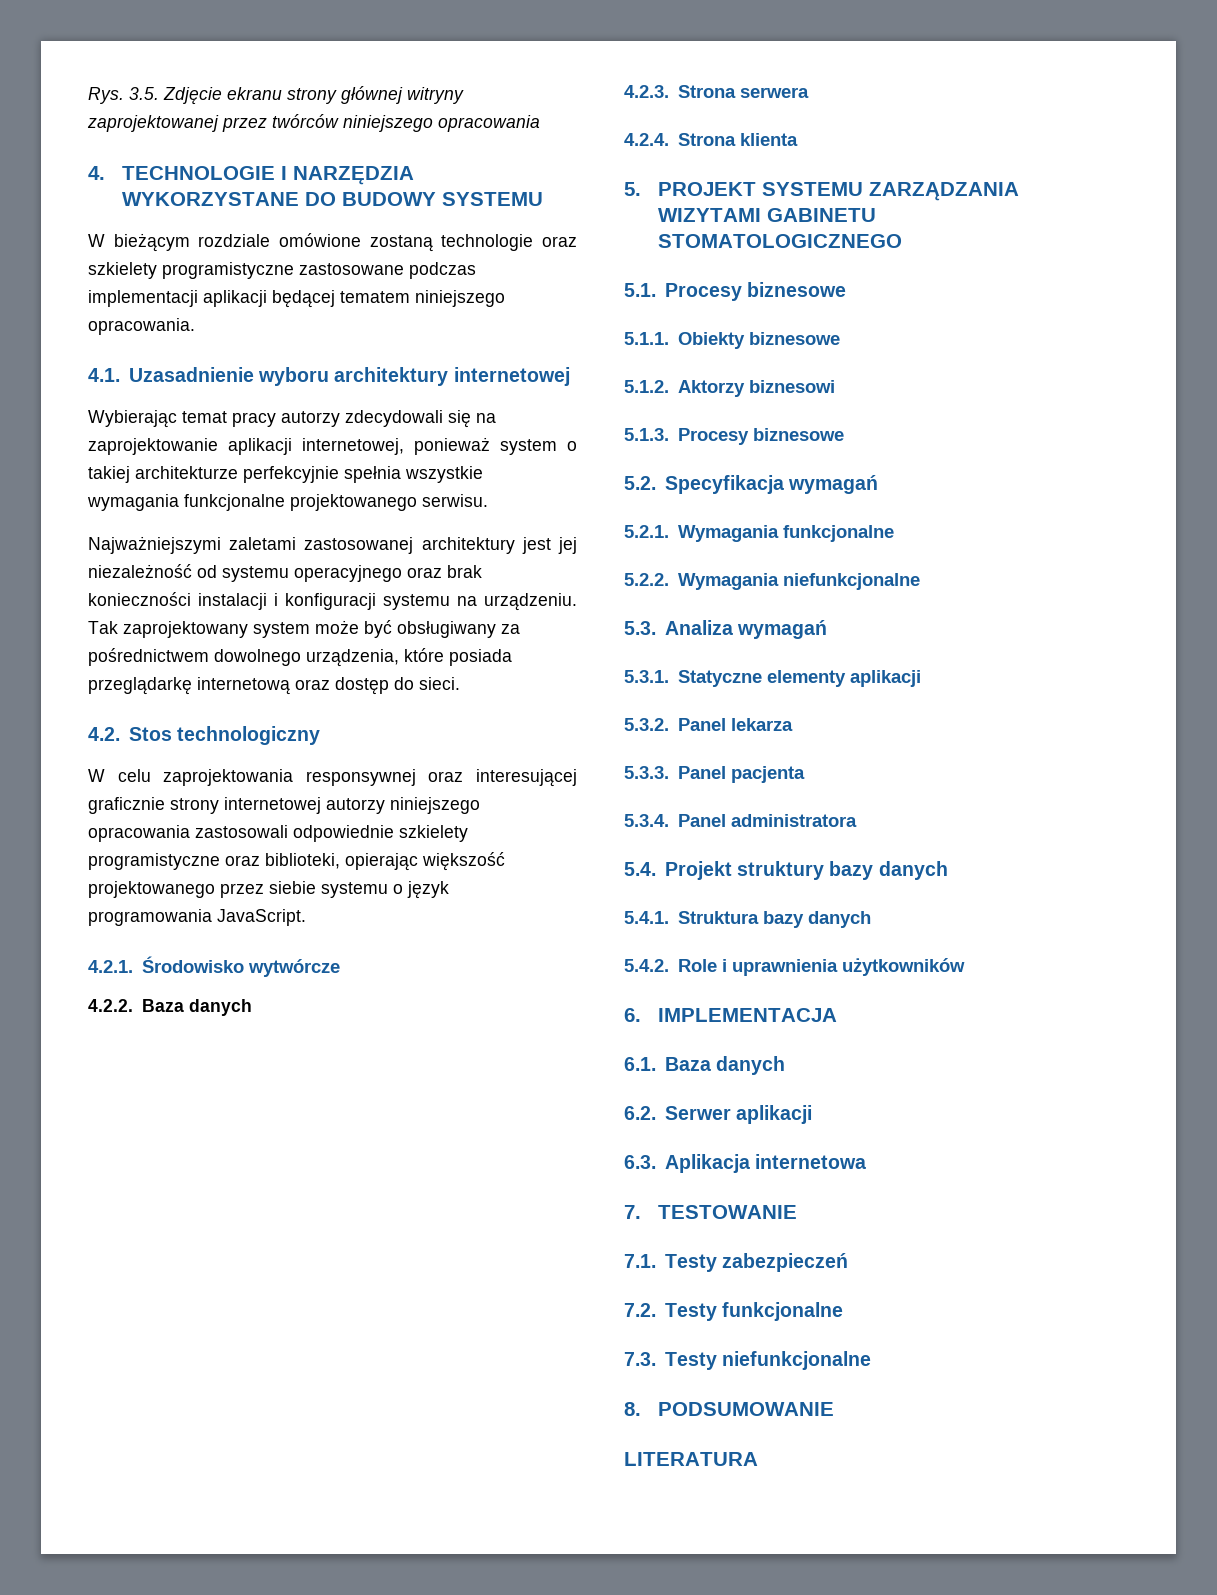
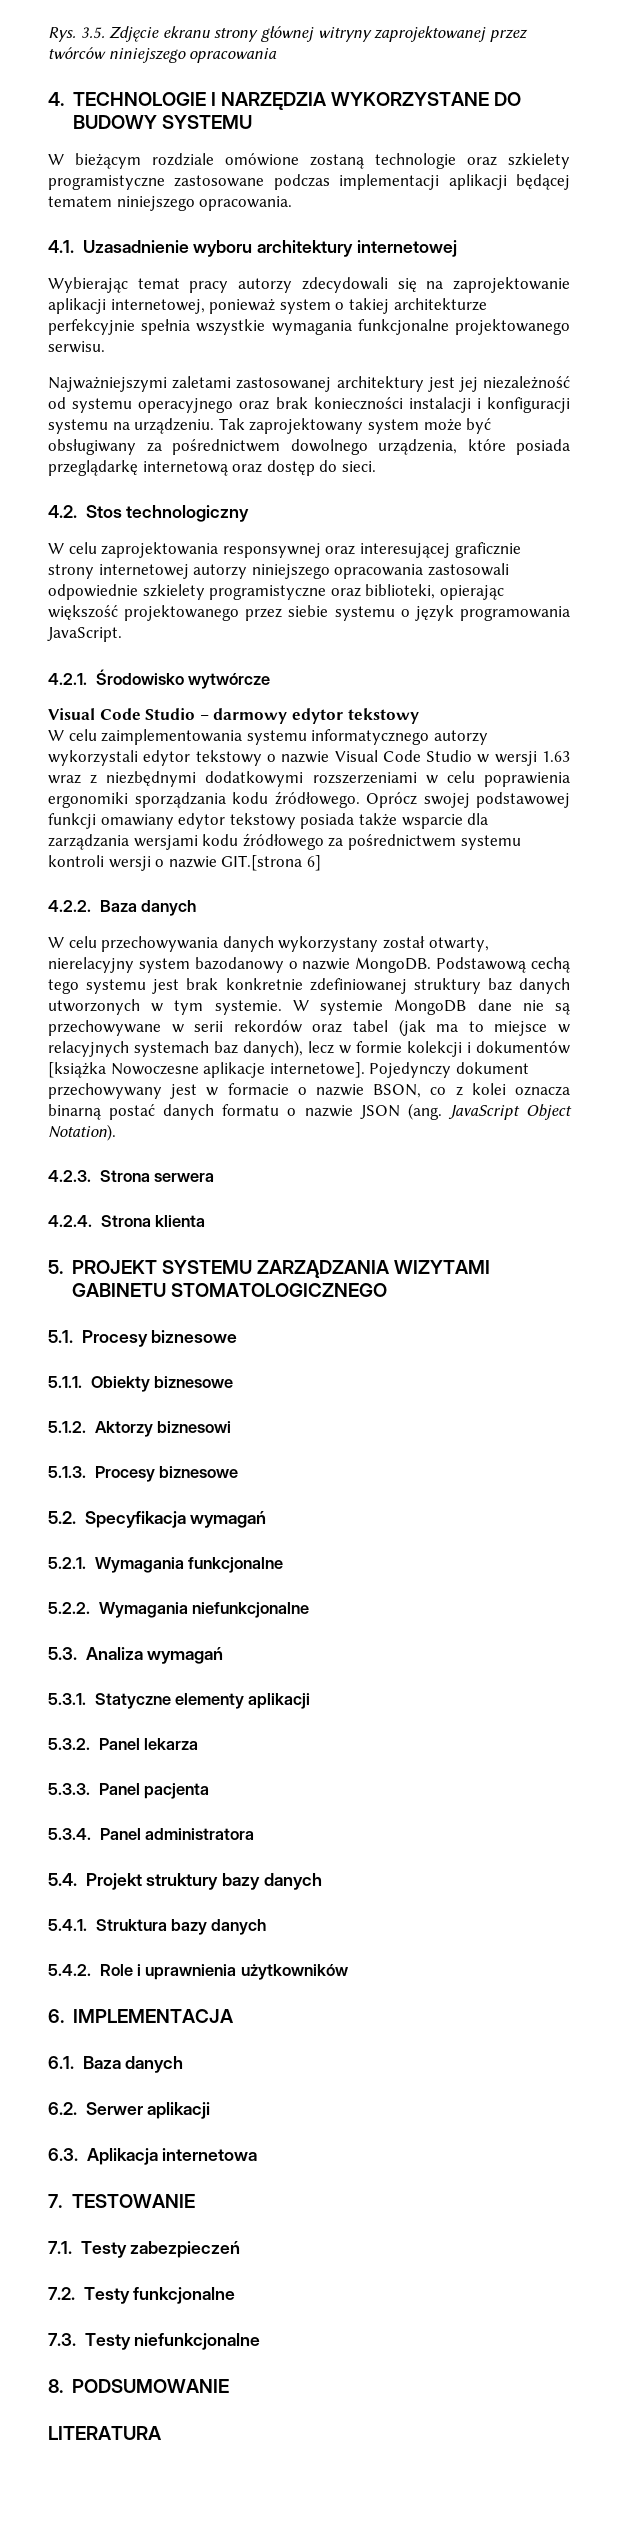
+ Visual Code Studio – darmowy edytor tekstowy
+ W celu zaimplementowania systemu informatycznego autorzy wykorzystali edytor tekstowy o nazwie Visual Code Studio w wersji 1.63 wraz z niezbędnymi dodatkowymi rozszerzeniami w celu poprawienia ergonomiki sporządzania kodu źródłowego. Oprócz swojej podstawowej funkcji omawiany edytor tekstowy posiada także wsparcie dla zarządzania wersjami kodu źródłowego za pośrednictwem systemu kontroli wersji o nazwie GIT.[strona 6]
  4.2.2. Baza danych
+ W celu przechowywania danych wykorzystany został otwarty, nierelacyjny system bazodanowy o nazwie MongoDB. Podstawową cechą tego systemu jest brak konkretnie zdefiniowanej struktury baz danych utworzonych w tym systemie. W systemie MongoDB dane nie są przechowywane w serii rekordów oraz tabel (jak ma to miejsce w relacyjnych systemach baz danych), lecz w formie kolekcji i dokumentów [książka Nowoczesne aplikacje internetowe]. Pojedynczy dokument przechowywany jest w formacie o nazwie BSON, co z kolei oznacza binarną postać danych formatu o nazwie JSON (ang. JavaScript Object Notation).

